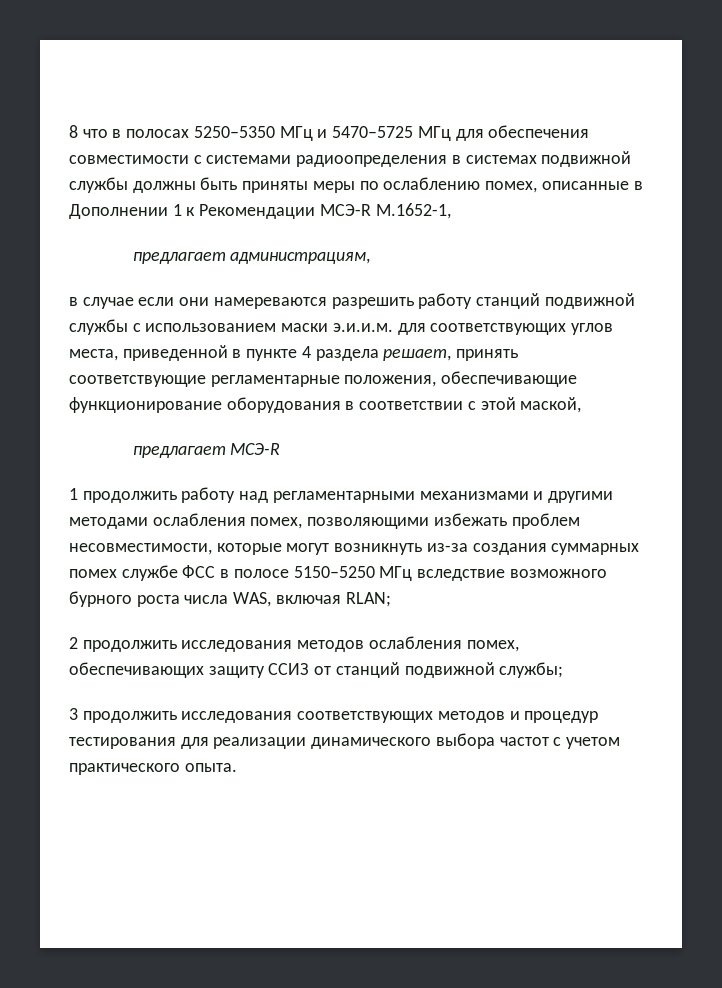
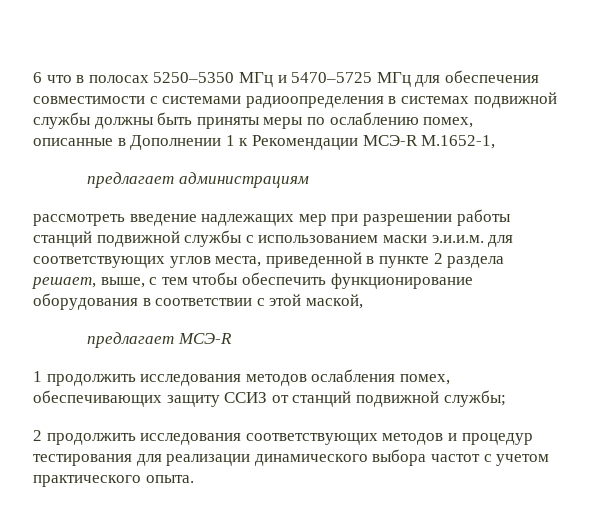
- 8 что в полосах 5250–5350 МГц и 5470–5725 МГц для обеспечения совместимости с системами радиоопределения в системах подвижной службы должны быть приняты меры по ослаблению помех, описанные в Дополнении 1 к Рекомендации МСЭ-R M.1652-1,
+ 6 что в полосах 5250–5350 МГц и 5470–5725 МГц для обеспечения совместимости с системами радиоопределения в системах подвижной службы должны быть приняты меры по ослаблению помех, описанные в Дополнении 1 к Рекомендации МСЭ-R M.1652-1,
- предлагает администрациям,
- в случае если они намереваются разрешить работу станций подвижной службы с использованием маски э.и.и.м. для соответствующих углов места, приведенной в пункте 4 раздела решает, принять соответствующие регламентарные положения, обеспечивающие функционирование оборудования в соответствии с этой маской,
+ предлагает администрациям
+ рассмотреть введение надлежащих мер при разрешении работы станций подвижной службы с использованием маски э.и.и.м. для соответствующих углов места, приведенной в пункте 2 раздела решает, выше, с тем чтобы обеспечить функционирование оборудования в соответствии с этой маской,
- 1 продолжить работу над регламентарными механизмами и другими методами ослабления помех, позволяющими избежать проблем несовместимости, которые могут возникнуть из-за создания суммарных помех службе ФСС в полосе 5150–5250 МГц вследствие возможного бурного роста числа WAS, включая RLAN;
- 2 продолжить исследования методов ослабления помех, обеспечивающих защиту ССИЗ от станций подвижной службы;
+ 1 продолжить исследования методов ослабления помех, обеспечивающих защиту ССИЗ от станций подвижной службы;
- 3 продолжить исследования соответствующих методов и процедур тестирования для реализации динамического выбора частот с учетом практического опыта.
+ 2 продолжить исследования соответствующих методов и процедур тестирования для реализации динамического выбора частот с учетом практического опыта.

